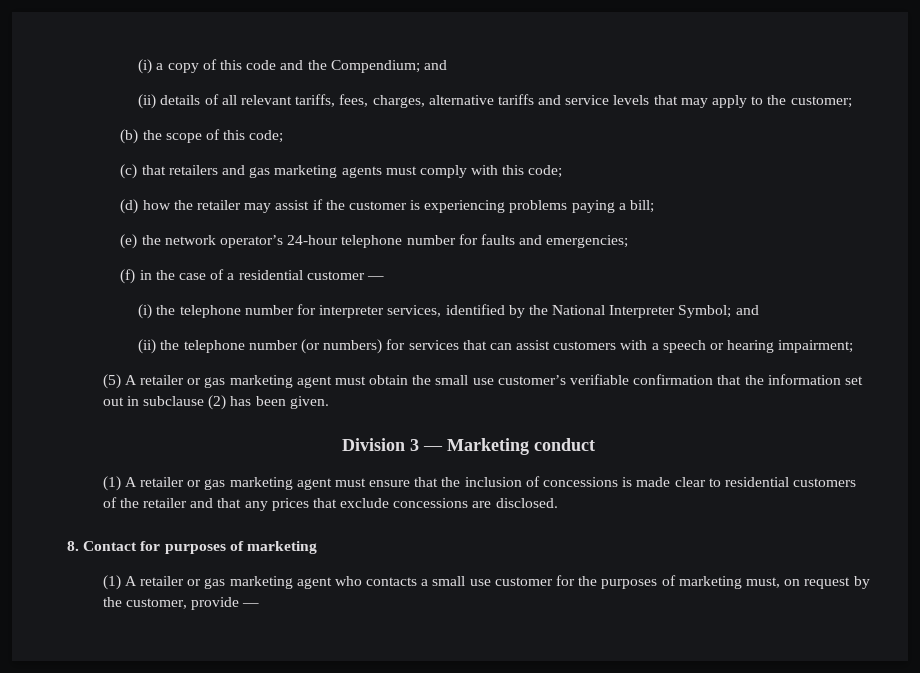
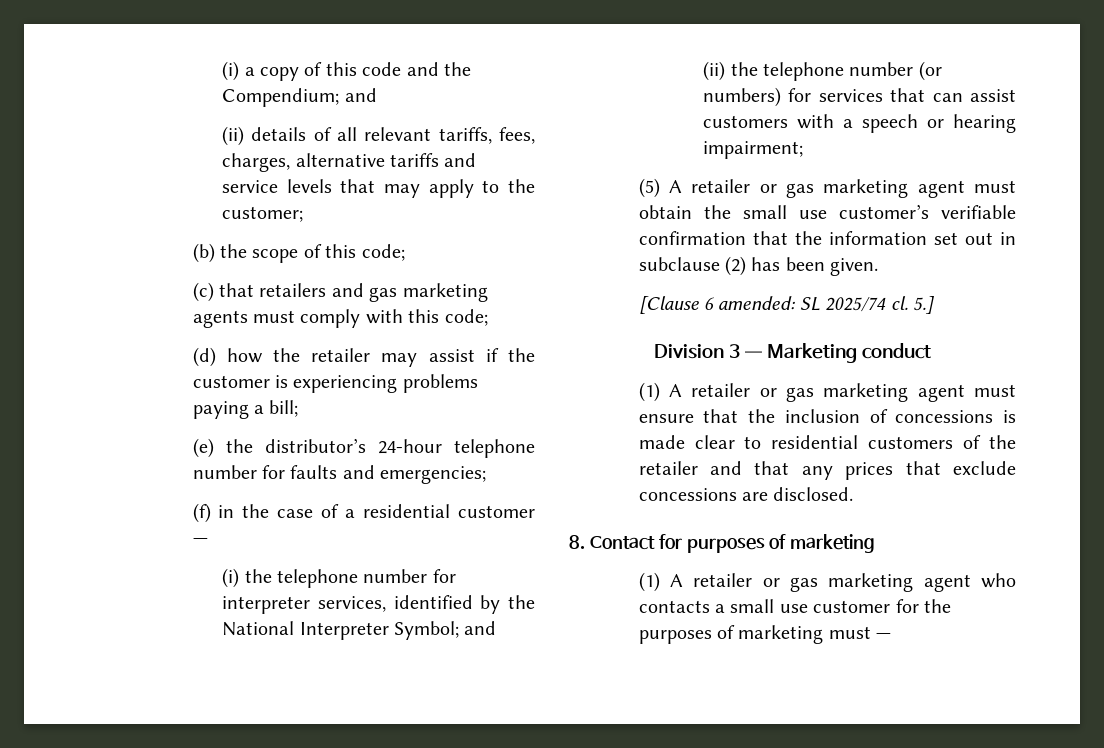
- (e) the network operator’s 24-hour telephone number for faults and emergencies;
+ (e) the distributor’s 24-hour telephone number for faults and emergencies;
+ [Clause 6 amended: SL 2025/74 cl. 5.]
- (1) A retailer or gas marketing agent who contacts a small use customer for the purposes of marketing must, on request by the customer, provide —
+ (1) A retailer or gas marketing agent who contacts a small use customer for the purposes of marketing must —

